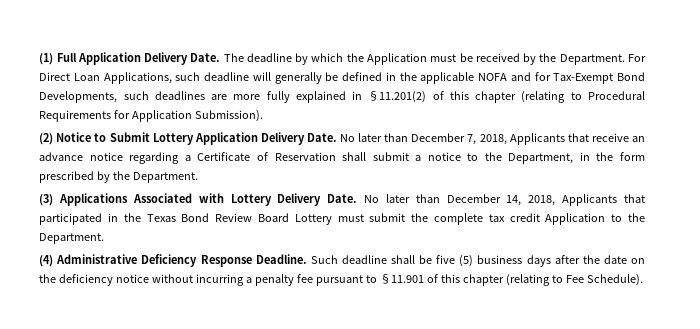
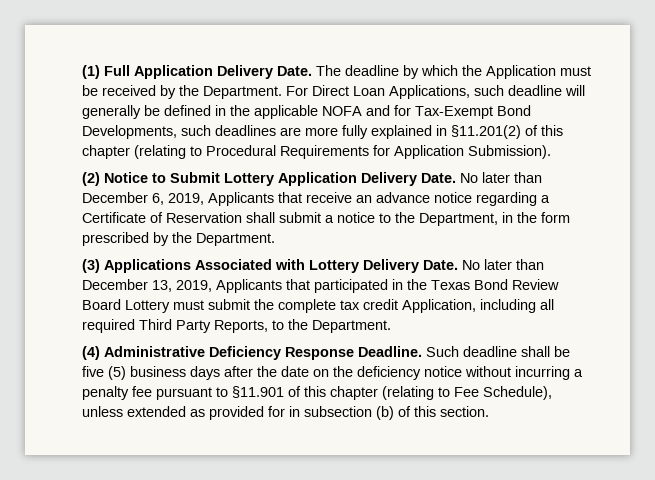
- No later than December 7, 2018, Applicants that receive an advance notice regarding a Certificate of Reservation shall submit a notice to the Department, in the form prescribed by the Department.
+ No later than December 6, 2019, Applicants that receive an advance notice regarding a Certificate of Reservation shall submit a notice to the Department, in the form prescribed by the Department.
- No later than December 14, 2018, Applicants that participated in the Texas Bond Review Board Lottery must submit the complete tax credit Application to the Department.
+ No later than December 13, 2019, Applicants that participated in the Texas Bond Review Board Lottery must submit the complete tax credit Application, including all required Third Party Reports, to the Department.
- Such deadline shall be five (5) business days after the date on the deficiency notice without incurring a penalty fee pursuant to §11.901 of this chapter (relating to Fee Schedule).
+ Such deadline shall be five (5) business days after the date on the deficiency notice without incurring a penalty fee pursuant to §11.901 of this chapter (relating to Fee Schedule), unless extended as provided for in subsection (b) of this section.

